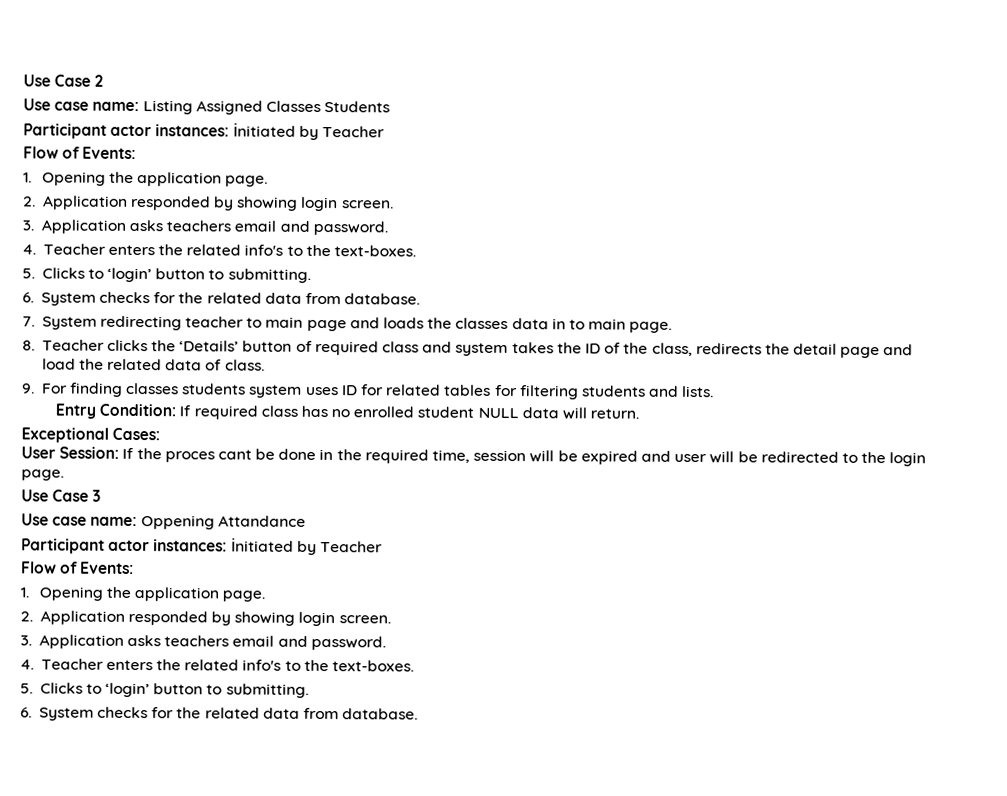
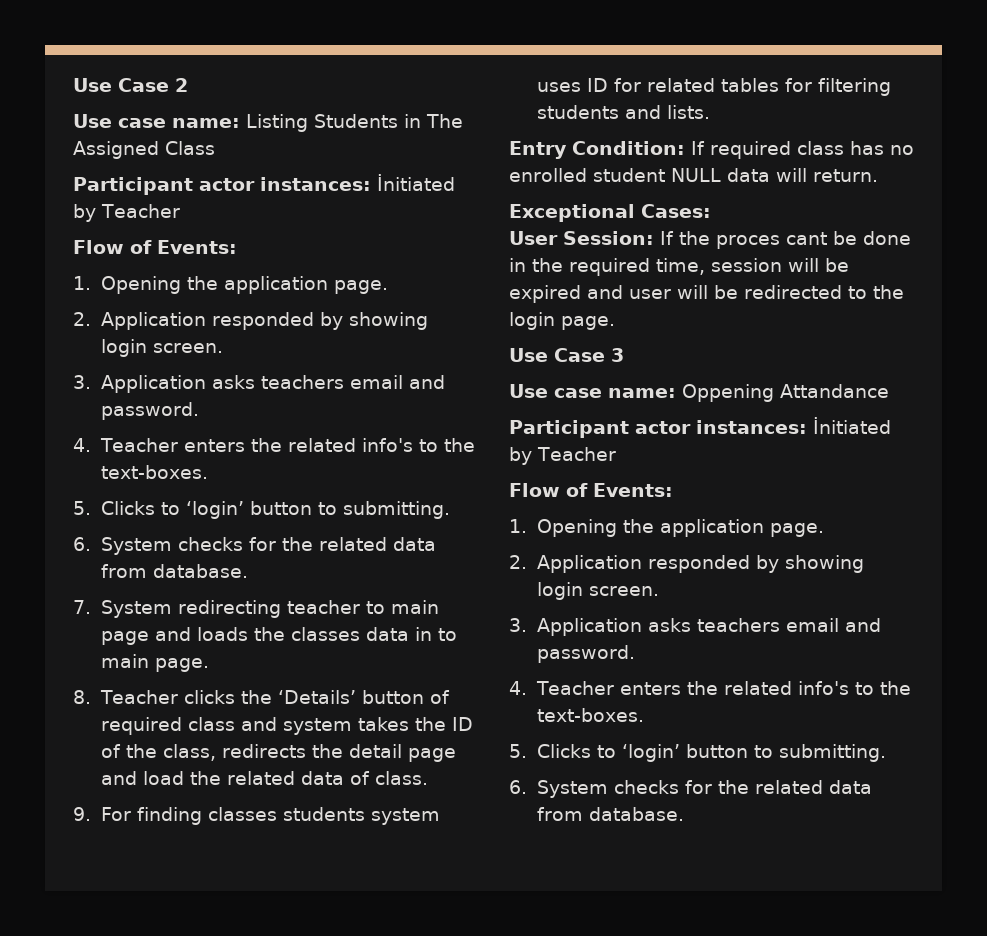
- Use case name: Listing Assigned Classes Students
+ Use case name: Listing Students in The Assigned Class

